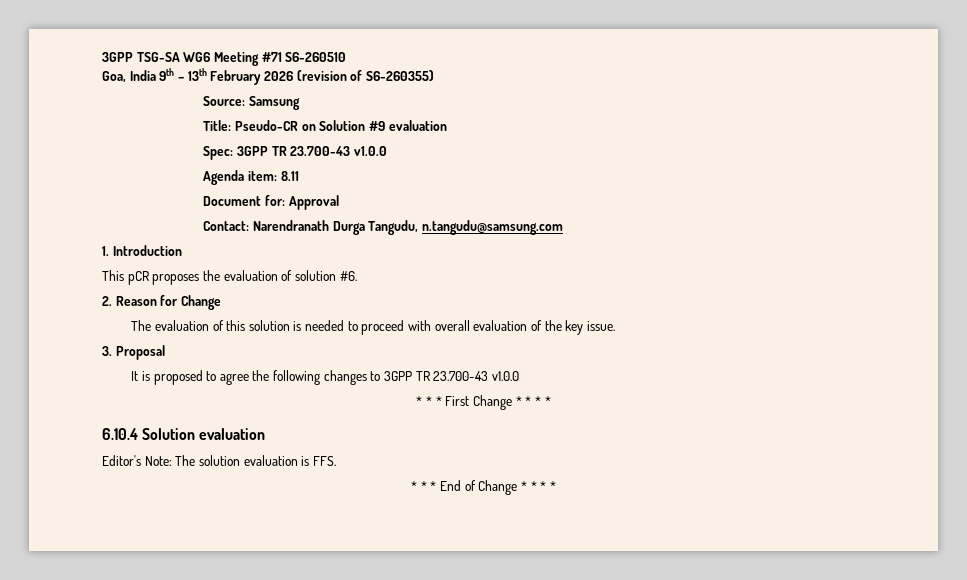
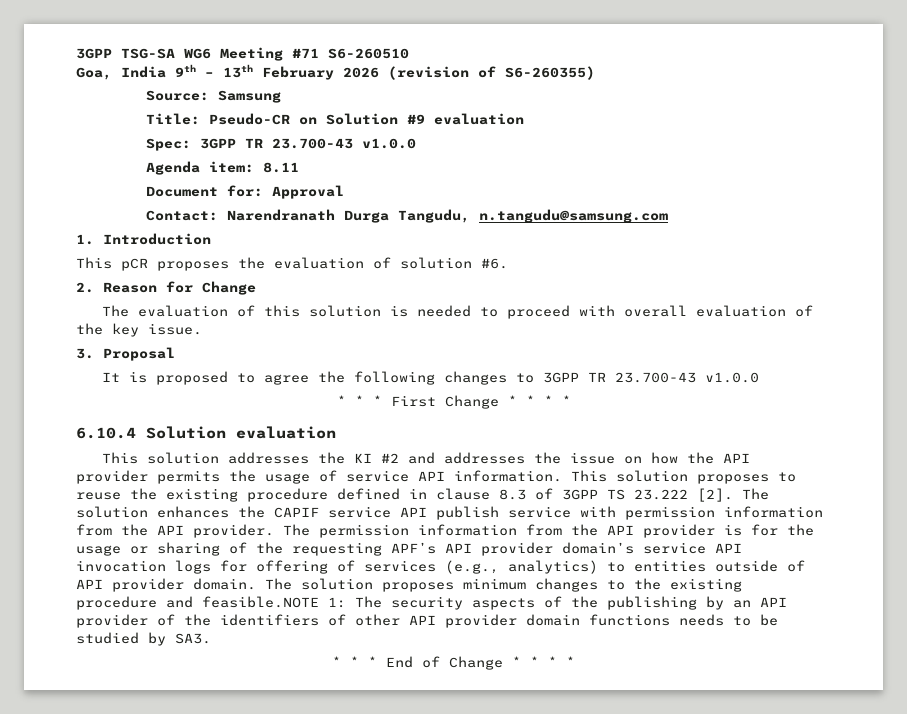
- Editor's Note: The solution evaluation is FFS.
+ This solution addresses the KI #2 and addresses the issue on how the API provider permits the usage of service API information. This solution proposes to reuse the existing procedure defined in clause 8.3 of 3GPP TS 23.222 [2]. The solution enhances the CAPIF service API publish service with permission information from the API provider. The permission information from the API provider is for the usage or sharing of the requesting APF’s API provider domain’s service API invocation logs for offering of services (e.g., analytics) to entities outside of API provider domain. The solution proposes minimum changes to the existing procedure and feasible.NOTE 1: The security aspects of the publishing by an API provider of the identifiers of other API provider domain functions needs to be studied by SA3.

